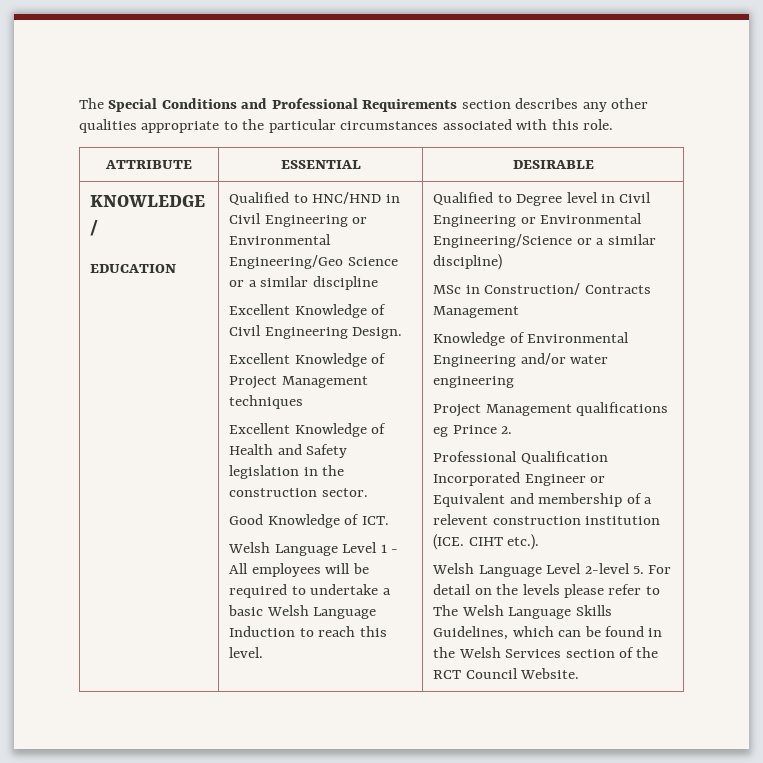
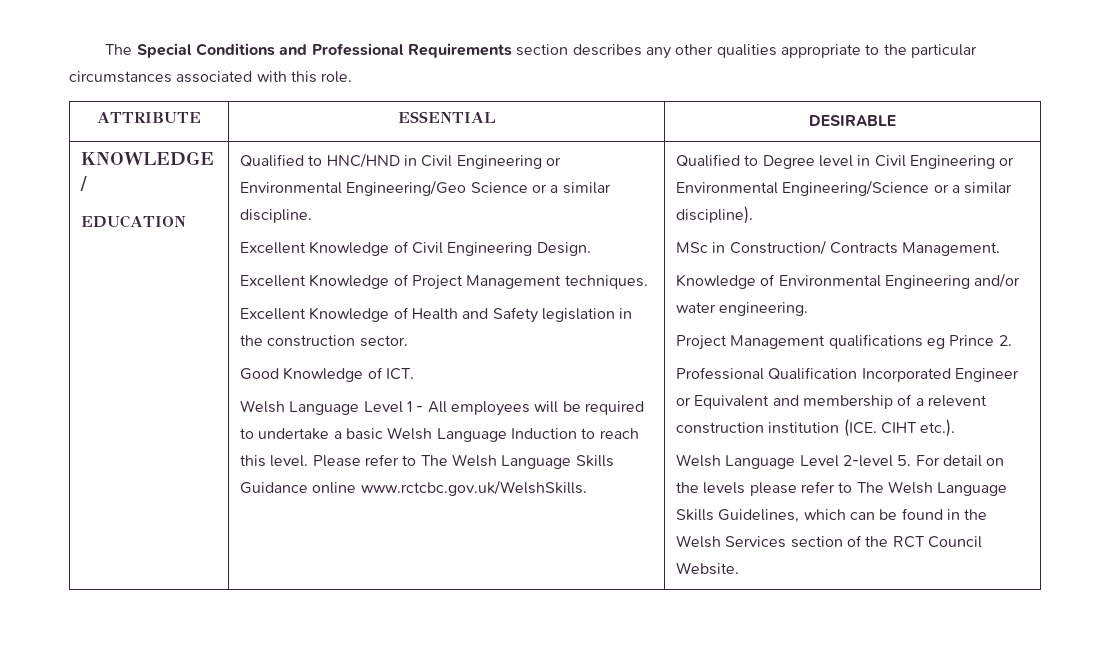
- Qualified to HNC/HND in Civil Engineering or Environmental Engineering/Geo Science or a similar discipline
+ Qualified to HNC/HND in Civil Engineering or Environmental Engineering/Geo Science or a similar discipline.
- Excellent Knowledge of Project Management techniques
+ Excellent Knowledge of Project Management techniques.
+ Please refer to The Welsh Language Skills Guidance online www.rctcbc.gov.uk/WelshSkills.
- Qualified to Degree level in Civil Engineering or Environmental Engineering/Science or a similar discipline)
+ Qualified to Degree level in Civil Engineering or Environmental Engineering/Science or a similar discipline).
- MSc in Construction/ Contracts Management
+ MSc in Construction/ Contracts Management.
- Knowledge of Environmental Engineering and/or water engineering
+ Knowledge of Environmental Engineering and/or water engineering.

